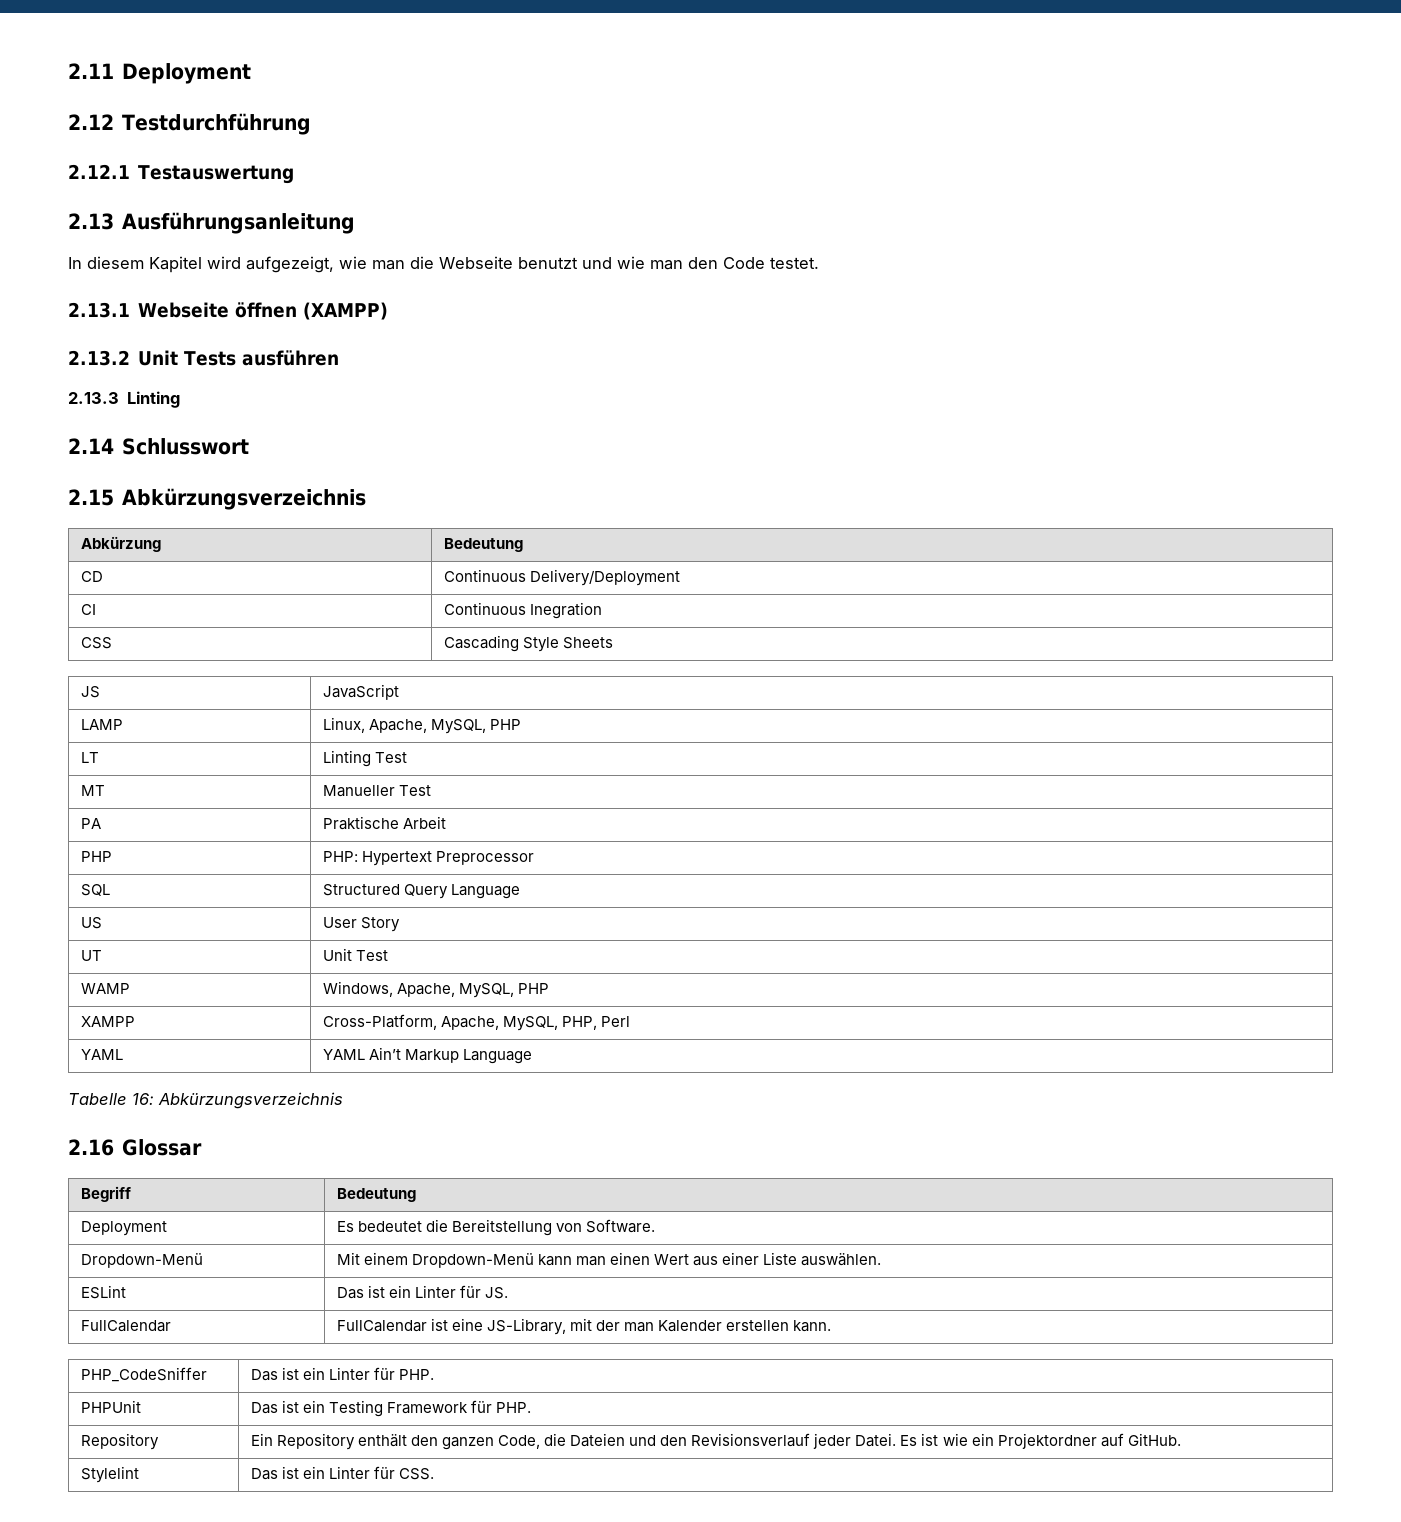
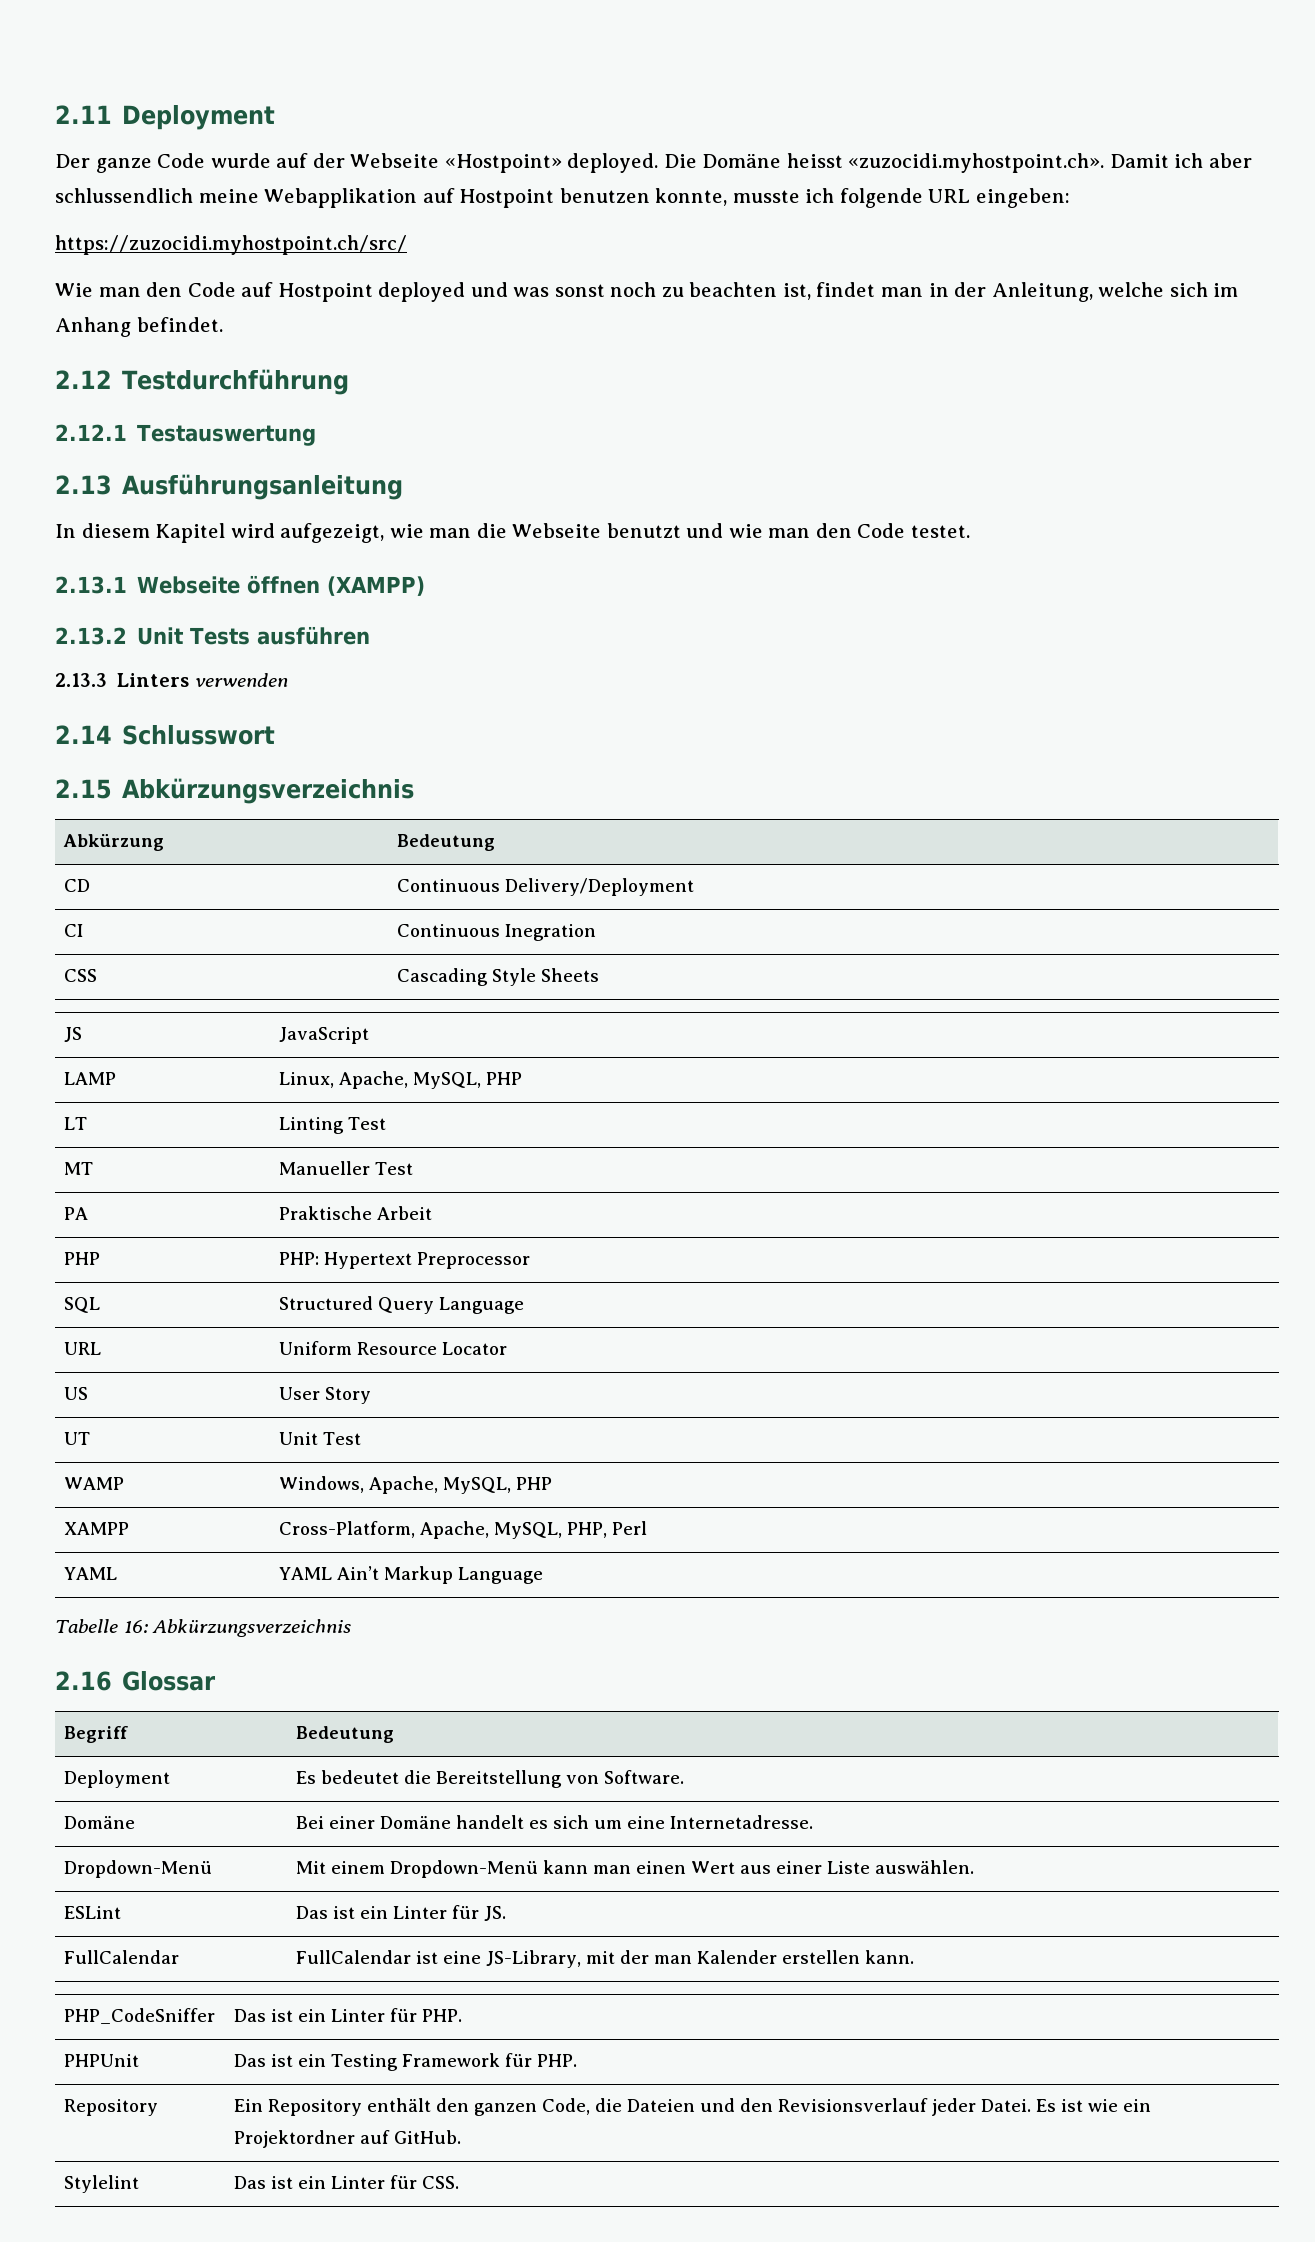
+ Der ganze Code wurde auf der Webseite «Hostpoint» deployed. Die Domäne heisst «zuzocidi.myhostpoint.ch». Damit ich aber schlussendlich meine Webapplikation auf Hostpoint benutzen konnte, musste ich folgende URL eingeben:
+ https://zuzocidi.myhostpoint.ch/src/
+ Wie man den Code auf Hostpoint deployed und was sonst noch zu beachten ist, findet man in der Anleitung, welche sich im Anhang befindet.
- 2.13.3 Linting
+ 2.13.3 Linters verwenden
+ URL | Uniform Resource Locator
+ Domäne | Bei einer Domäne handelt es sich um eine Internetadresse.

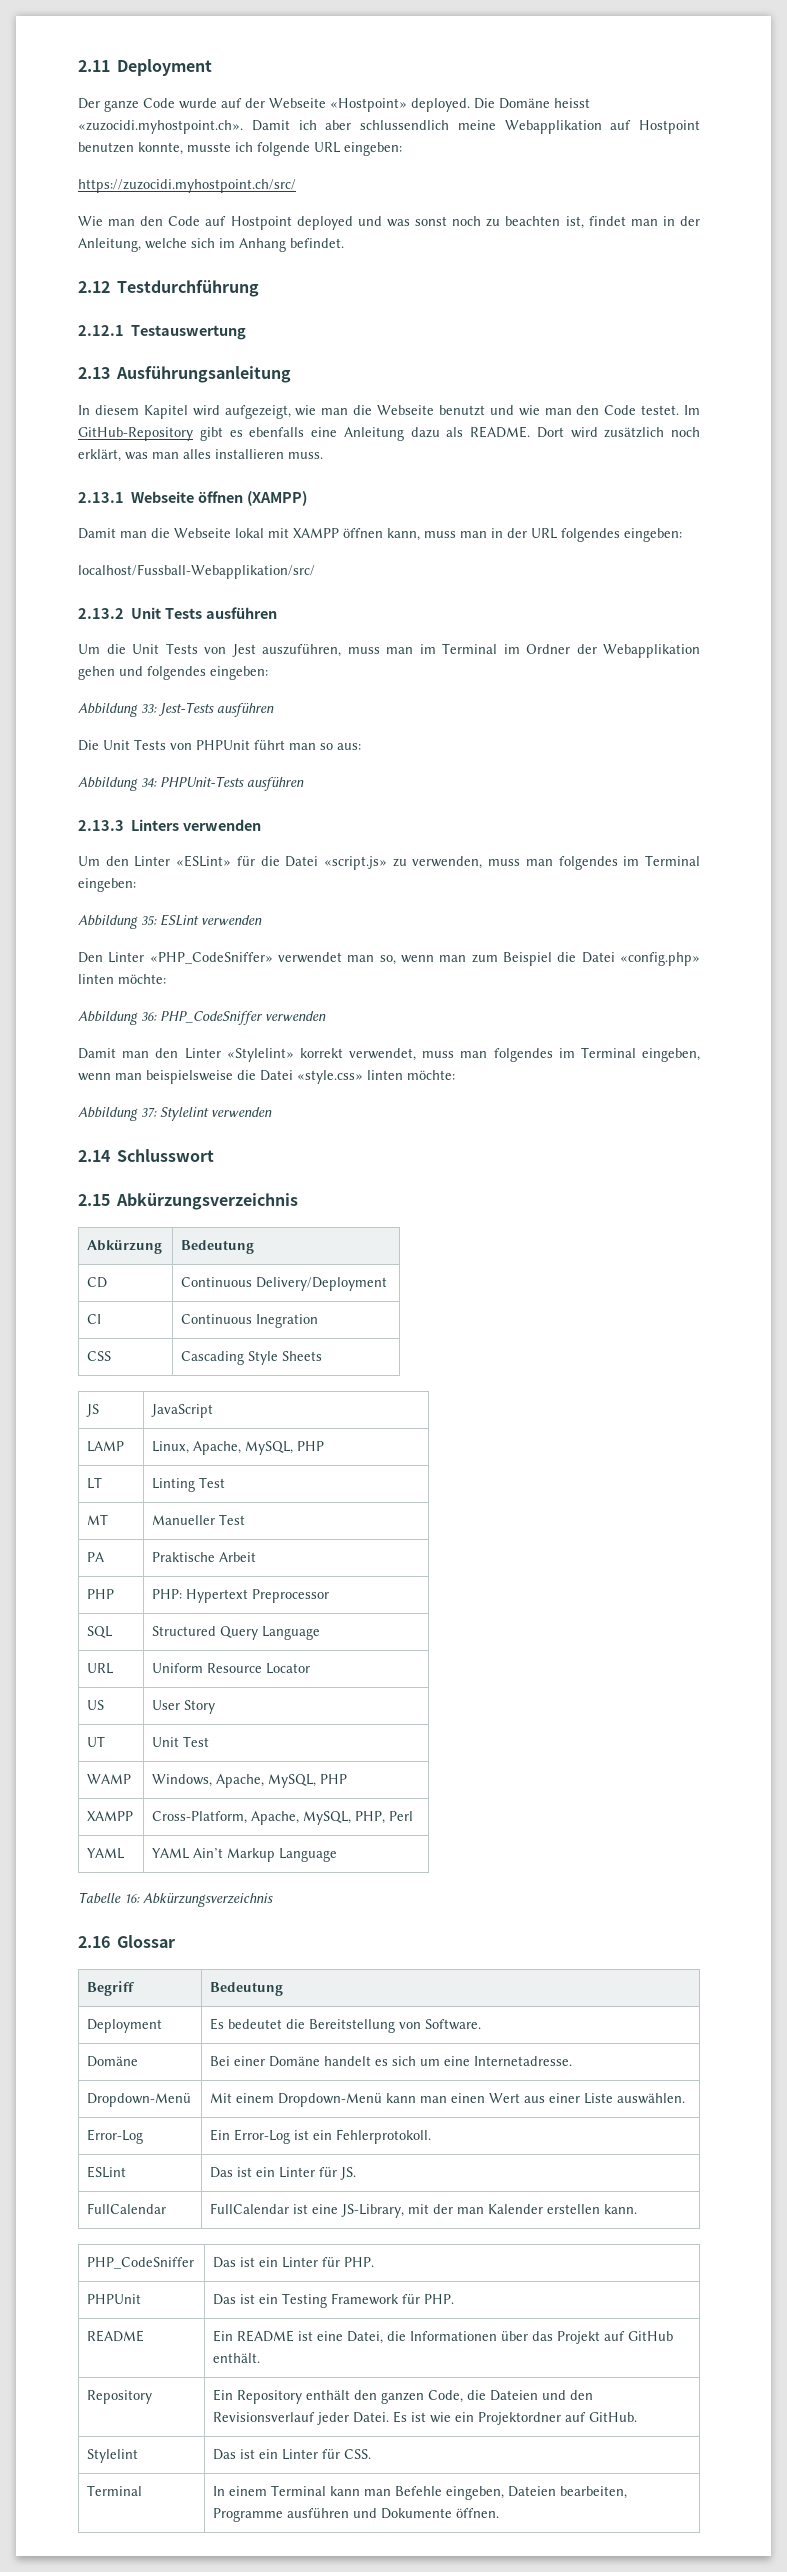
- In diesem Kapitel wird aufgezeigt, wie man die Webseite benutzt und wie man den Code testet.
+ In diesem Kapitel wird aufgezeigt, wie man die Webseite benutzt und wie man den Code testet. Im GitHub-Repository gibt es ebenfalls eine Anleitung dazu als README. Dort wird zusätzlich noch erklärt, was man alles installieren muss.
  2.13.1 Webseite öffnen (XAMPP)
+ Damit man die Webseite lokal mit XAMPP öffnen kann, muss man in der URL folgendes eingeben:
+ localhost/Fussball-Webapplikation/src/
  2.13.2 Unit Tests ausführen
+ Um die Unit Tests von Jest auszuführen, muss man im Terminal im Ordner der Webapplikation gehen und folgendes eingeben:
+ Abbildung 33: Jest-Tests ausführen
+ Die Unit Tests von PHPUnit führt man so aus:
+ Abbildung 34: PHPUnit-Tests ausführen
  2.13.3 Linters verwenden
+ Um den Linter «ESLint» für die Datei «script.js» zu verwenden, muss man folgendes im Terminal eingeben:
+ Abbildung 35: ESLint verwenden
+ Den Linter «PHP_CodeSniffer» verwendet man so, wenn man zum Beispiel die Datei «config.php» linten möchte:
+ Abbildung 36: PHP_CodeSniffer verwenden
+ Damit man den Linter «Stylelint» korrekt verwendet, muss man folgendes im Terminal eingeben, wenn man beispielsweise die Datei «style.css» linten möchte:
+ Abbildung 37: Stylelint verwenden
+ Error-Log | Ein Error-Log ist ein Fehlerprotokoll.
+ README | Ein README ist eine Datei, die Informationen über das Projekt auf GitHub enthält.
+ Terminal | In einem Terminal kann man Befehle eingeben, Dateien bearbeiten, Programme ausführen und Dokumente öffnen.

